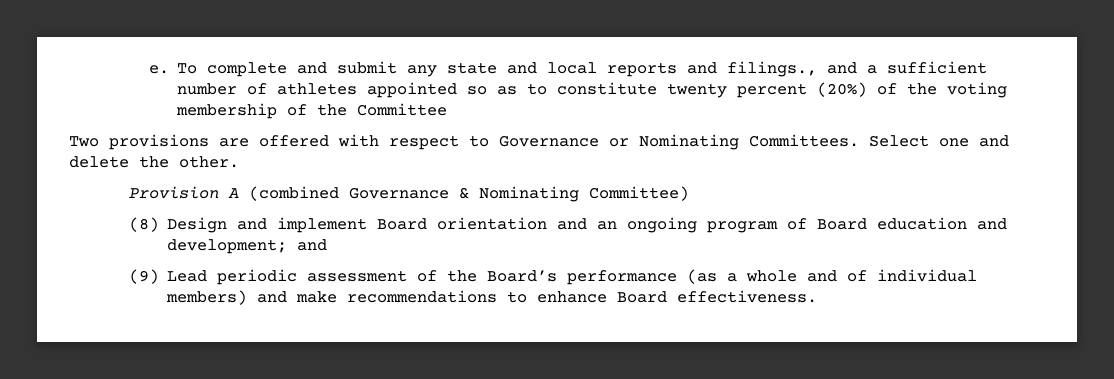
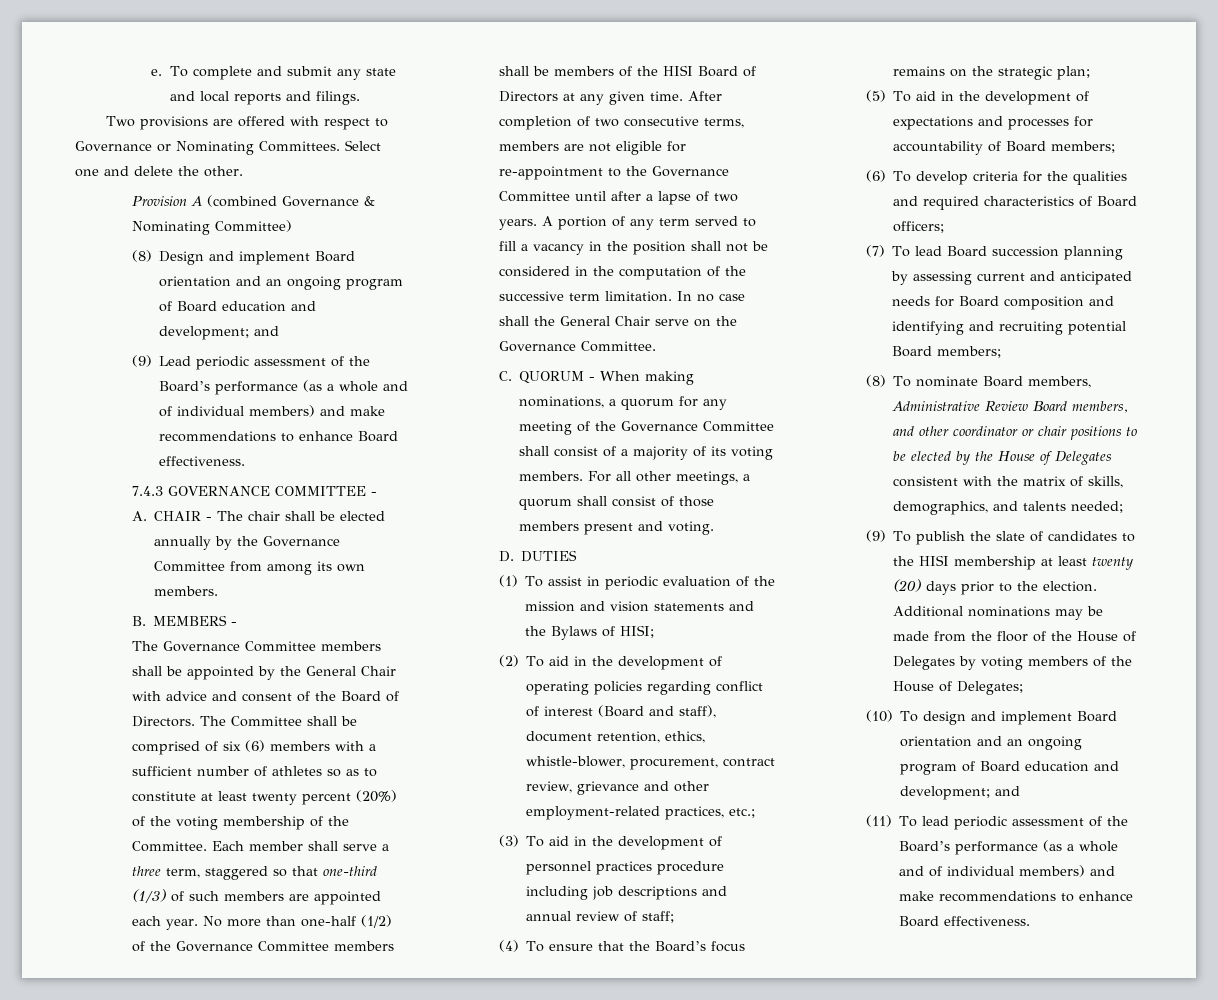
- To complete and submit any state and local reports and filings., and a sufficient number of athletes appointed so as to constitute twenty percent (20%) of the voting membership of the Committee
+ To complete and submit any state and local reports and filings.
+ 7.4.3 GOVERNANCE COMMITTEE -
+ A. CHAIR - The chair shall be elected annually by the Governance Committee from among its own members.
+ B. MEMBERS -
+ The Governance Committee members shall be appointed by the General Chair with advice and consent of the Board of Directors. The Committee shall be comprised of six (6) members with a sufficient number of athletes so as to constitute at least twenty percent (20%) of the voting membership of the Committee. Each member shall serve a three term, staggered so that one-third (1/3) of such members are appointed each year. No more than one-half (1/2) of the Governance Committee members shall be members of the HISI Board of Directors at any given time. After completion of two consecutive terms, members are not eligible for re-appointment to the Governance Committee until after a lapse of two years. A portion of any term served to fill a vacancy in the position shall not be considered in the computation of the successive term limitation. In no case shall the General Chair serve on the Governance Committee.
+ C. QUORUM - When making nominations, a quorum for any meeting of the Governance Committee shall consist of a majority of its voting members. For all other meetings, a quorum shall consist of those members present and voting.
+ D. DUTIES
+ (1) To assist in periodic evaluation of the mission and vision statements and the Bylaws of HISI;
+ (2) To aid in the development of operating policies regarding conflict of interest (Board and staff), document retention, ethics, whistle-blower, procurement, contract review, grievance and other employment-related practices, etc.;
+ (3) To aid in the development of personnel practices procedure including job descriptions and annual review of staff;
+ (4) To ensure that the Board’s focus remains on the strategic plan;
+ (5) To aid in the development of expectations and processes for accountability of Board members;
+ (6) To develop criteria for the qualities and required characteristics of Board officers;
+ (7) To lead Board succession planning by assessing current and anticipated needs for Board composition and identifying and recruiting potential Board members;
+ (8) To nominate Board members, Administrative Review Board members, and other coordinator or chair positions to be elected by the House of Delegates consistent with the matrix of skills, demographics, and talents needed;
+ (9) To publish the slate of candidates to the HISI membership at least twenty (20) days prior to the election. Additional nominations may be made from the floor of the House of Delegates by voting members of the House of Delegates;
+ (10) To design and implement Board orientation and an ongoing program of Board education and development; and
+ (11) To lead periodic assessment of the Board’s performance (as a whole and of individual members) and make recommendations to enhance Board effectiveness.

